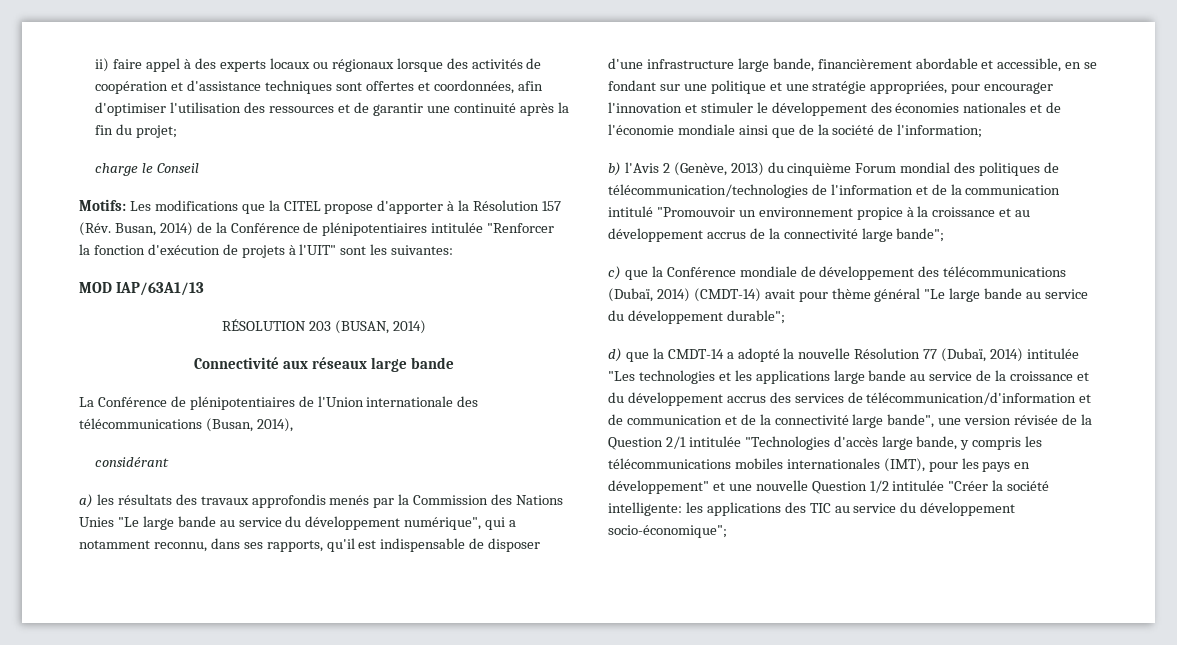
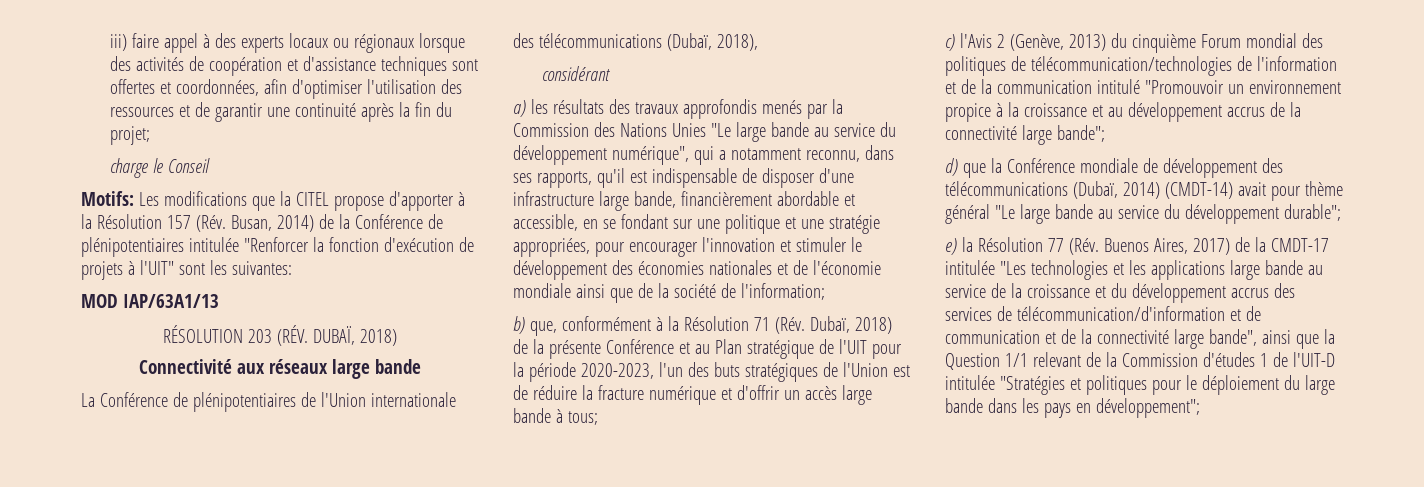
- ii) faire appel à des experts locaux ou régionaux lorsque des activités de coopération et d'assistance techniques sont offertes et coordonnées, afin d'optimiser l'utilisation des ressources et de garantir une continuité après la fin du projet;
+ iii) faire appel à des experts locaux ou régionaux lorsque des activités de coopération et d'assistance techniques sont offertes et coordonnées, afin d'optimiser l'utilisation des ressources et de garantir une continuité après la fin du projet;
- RÉSOLUTION 203 (BUSAN, 2014)
+ RÉSOLUTION 203 (RÉV. DUBAÏ, 2018)
- La Conférence de plénipotentiaires de l'Union internationale des télécommunications (Busan, 2014),
+ La Conférence de plénipotentiaires de l'Union internationale des télécommunications (Dubaï, 2018),
- b) l'Avis 2 (Genève, 2013) du cinquième Forum mondial des politiques de télécommunication/technologies de l'information et de la communication intitulé "Promouvoir un environnement propice à la croissance et au développement accrus de la connectivité large bande";
+ b) que, conformément à la Résolution 71 (Rév. Dubaï, 2018) de la présente Conférence et au Plan stratégique de l'UIT pour la période 2020-2023, l'un des buts stratégiques de l'Union est de réduire la fracture numérique et d'offrir un accès large bande à tous;
+ c) l'Avis 2 (Genève, 2013) du cinquième Forum mondial des politiques de télécommunication/technologies de l'information et de la communication intitulé "Promouvoir un environnement propice à la croissance et au développement accrus de la connectivité large bande";
- c) que la Conférence mondiale de développement des télécommunications (Dubaï, 2014) (CMDT-14) avait pour thème général "Le large bande au service du développement durable";
+ d) que la Conférence mondiale de développement des télécommunications (Dubaï, 2014) (CMDT-14) avait pour thème général "Le large bande au service du développement durable";
- d) que la CMDT-14 a adopté la nouvelle Résolution 77 (Dubaï, 2014) intitulée "Les technologies et les applications large bande au service de la croissance et du développement accrus des services de télécommunication/d'information et de communication et de la connectivité large bande", une version révisée de la Question 2/1 intitulée "Technologies d'accès large bande, y compris les télécommunications mobiles internationales (IMT), pour les pays en développement" et une nouvelle Question 1/2 intitulée "Créer la société intelligente: les applications des TIC au service du développement socio-économique";
+ e) la Résolution 77 (Rév. Buenos Aires, 2017) de la CMDT-17 intitulée "Les technologies et les applications large bande au service de la croissance et du développement accrus des services de télécommunication/d'information et de communication et de la connectivité large bande", ainsi que la Question 1/1 relevant de la Commission d'études 1 de l'UIT-D intitulée "Stratégies et politiques pour le déploiement du large bande dans les pays en développement";

